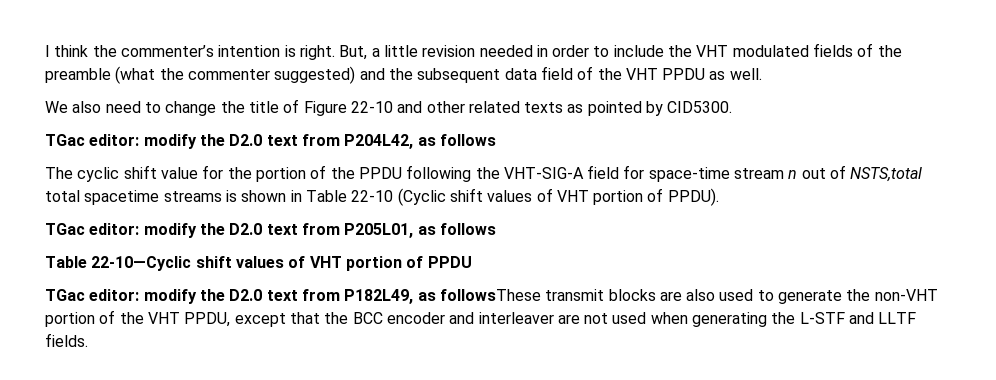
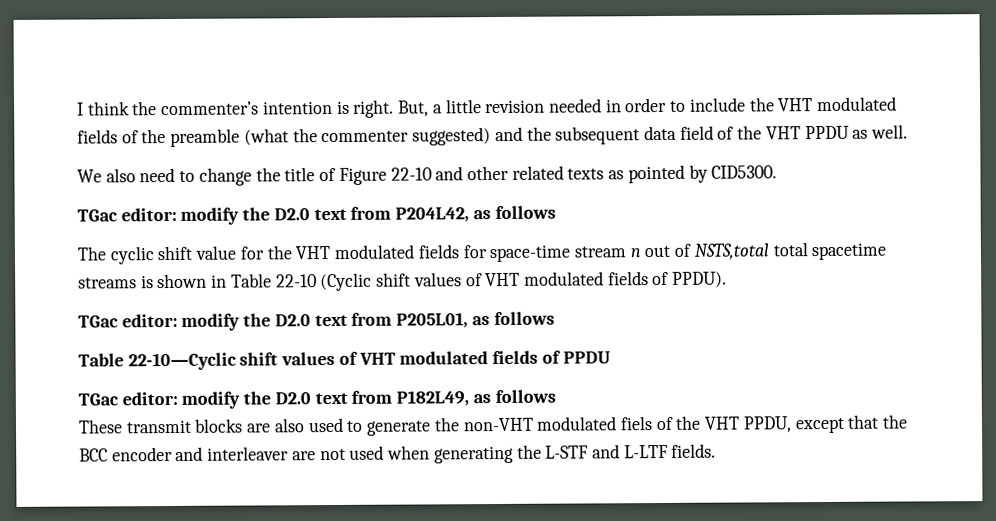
- The cyclic shift value for the portion of the PPDU following the VHT-SIG-A field for space-time stream n out of NSTS,total total spacetime streams is shown in Table 22-10 (Cyclic shift values of VHT portion of PPDU).
+ The cyclic shift value for the VHT modulated fields for space-time stream n out of NSTS,total total spacetime streams is shown in Table 22-10 (Cyclic shift values of VHT modulated fields of PPDU).
- Table 22-10—Cyclic shift values of VHT portion of PPDU
+ Table 22-10—Cyclic shift values of VHT modulated fields of PPDU
- TGac editor: modify the D2.0 text from P182L49, as followsThese transmit blocks are also used to generate the non-VHT portion of the VHT PPDU, except that the BCC encoder and interleaver are not used when generating the L-STF and LLTF fields.
+ TGac editor: modify the D2.0 text from P182L49, as follows
+ These transmit blocks are also used to generate the non-VHT modulated fiels of the VHT PPDU, except that the BCC encoder and interleaver are not used when generating the L-STF and L-LTF fields.

